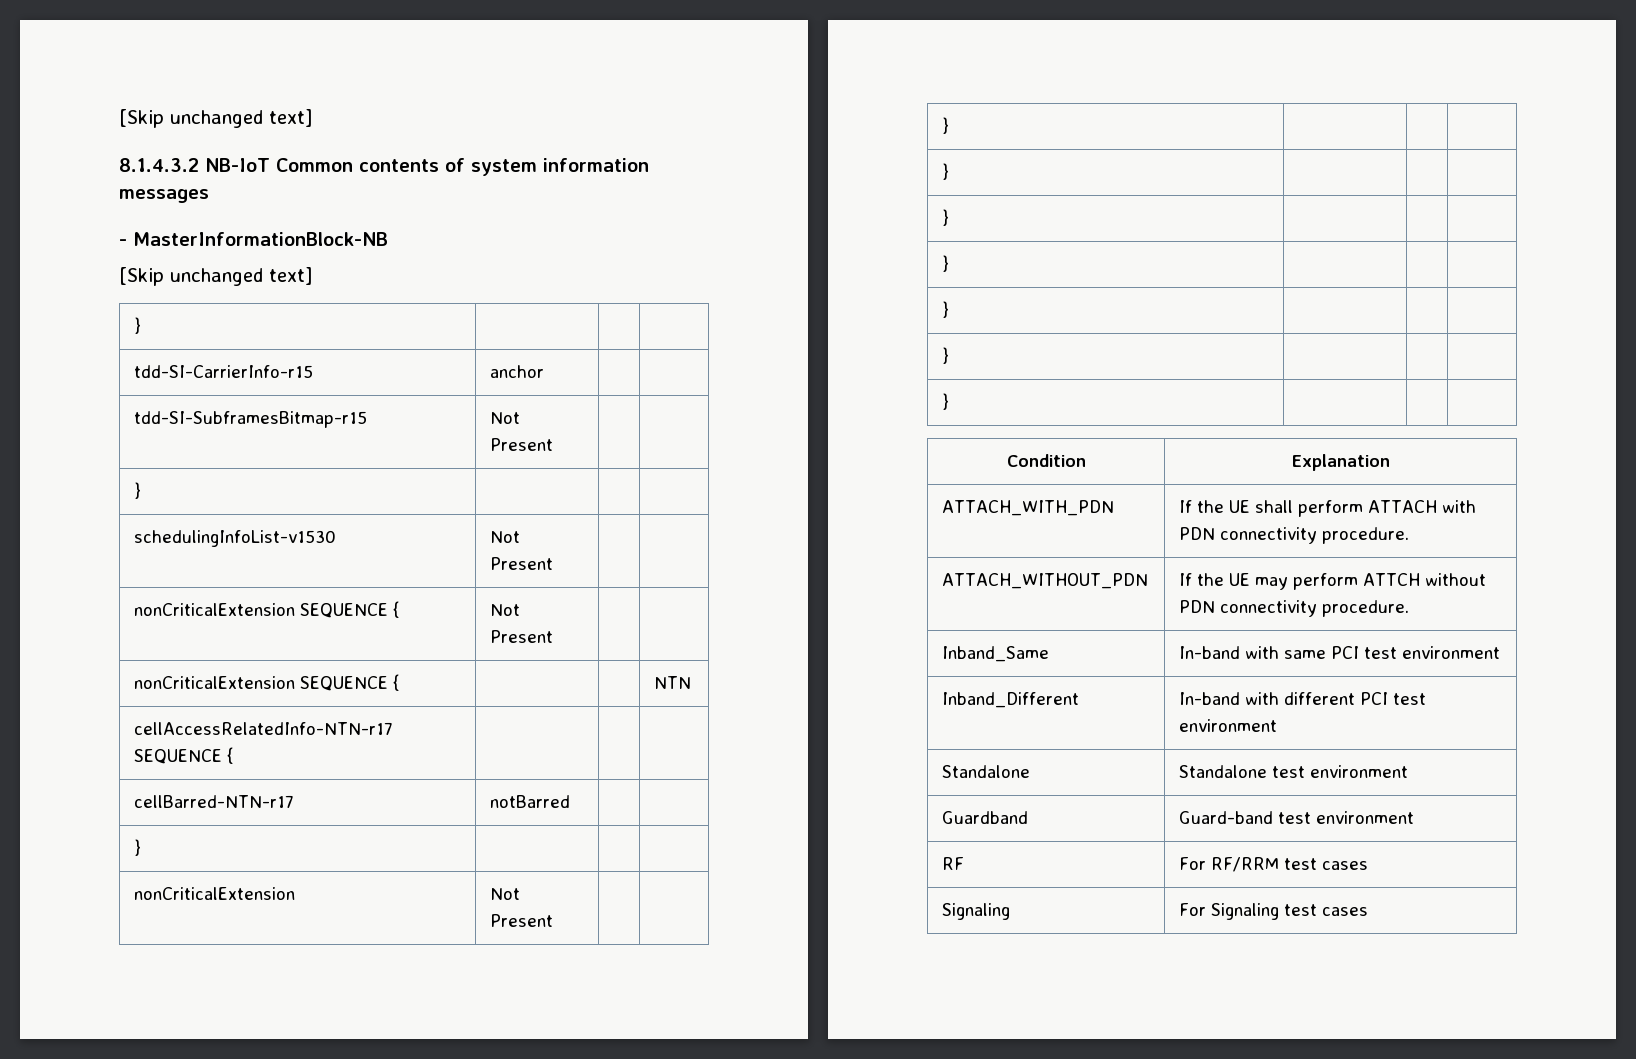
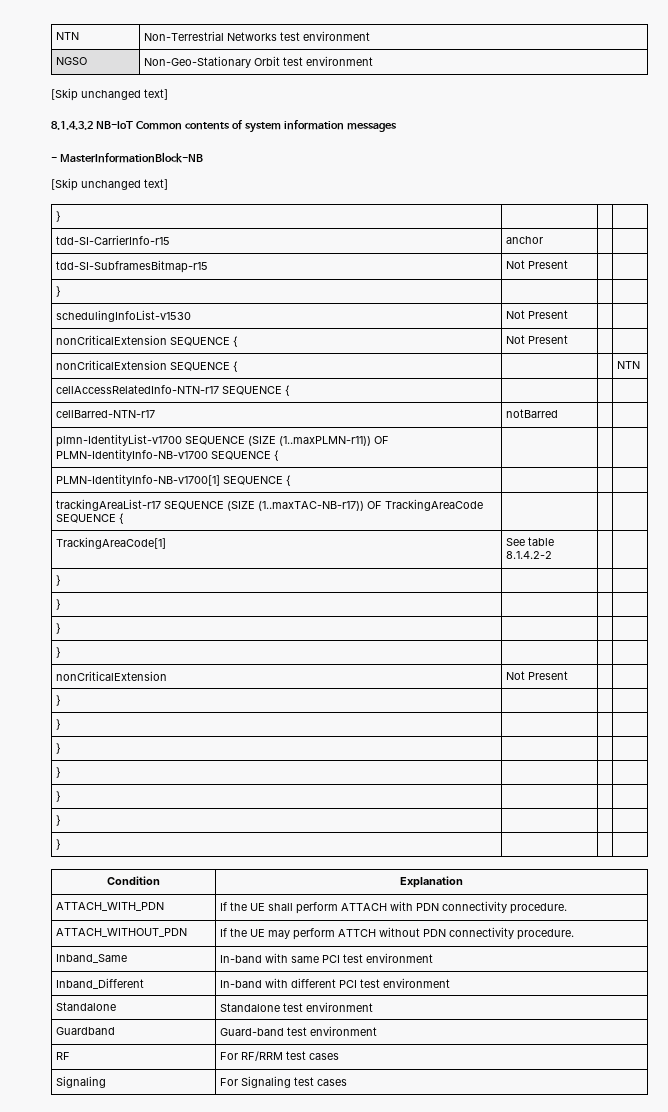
+ NTN | Non-Terrestrial Networks test environment
+ NGSO | Non-Geo-Stationary Orbit test environment
+ plmn-IdentityList-v1700 SEQUENCE (SIZE (1..maxPLMN-r11)) OF PLMN-IdentityInfo-NB-v1700 SEQUENCE { | | |
+ PLMN-IdentityInfo-NB-v1700[1] SEQUENCE { | | |
+ trackingAreaList-r17 SEQUENCE (SIZE (1..maxTAC-NB-r17)) OF TrackingAreaCode SEQUENCE { | | |
+ TrackingAreaCode[1] | See table 8.1.4.2-2 | |
+ } | | |
+ } | | |
+ } | | |

